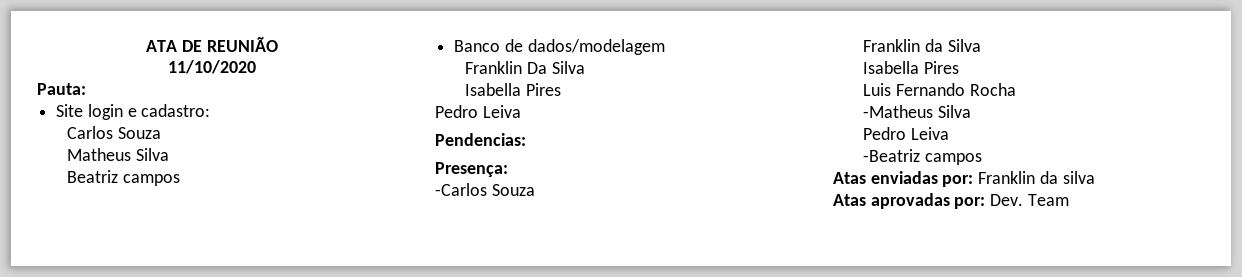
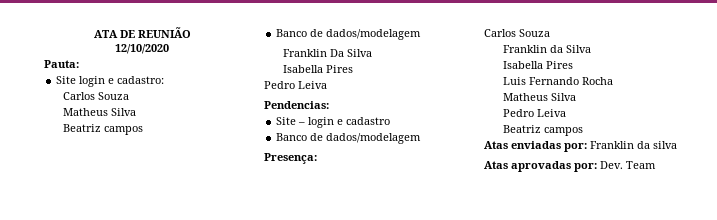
- 11/10/2020
+ 12/10/2020
+ Site – login e cadastro
+ Banco de dados/modelagem
  Presença:
- -Carlos Souza
+ Carlos Souza
  Luis Fernando Rocha
- -Matheus Silva
+ Matheus Silva
  Pedro Leiva
- -Beatriz campos
+ Beatriz campos

